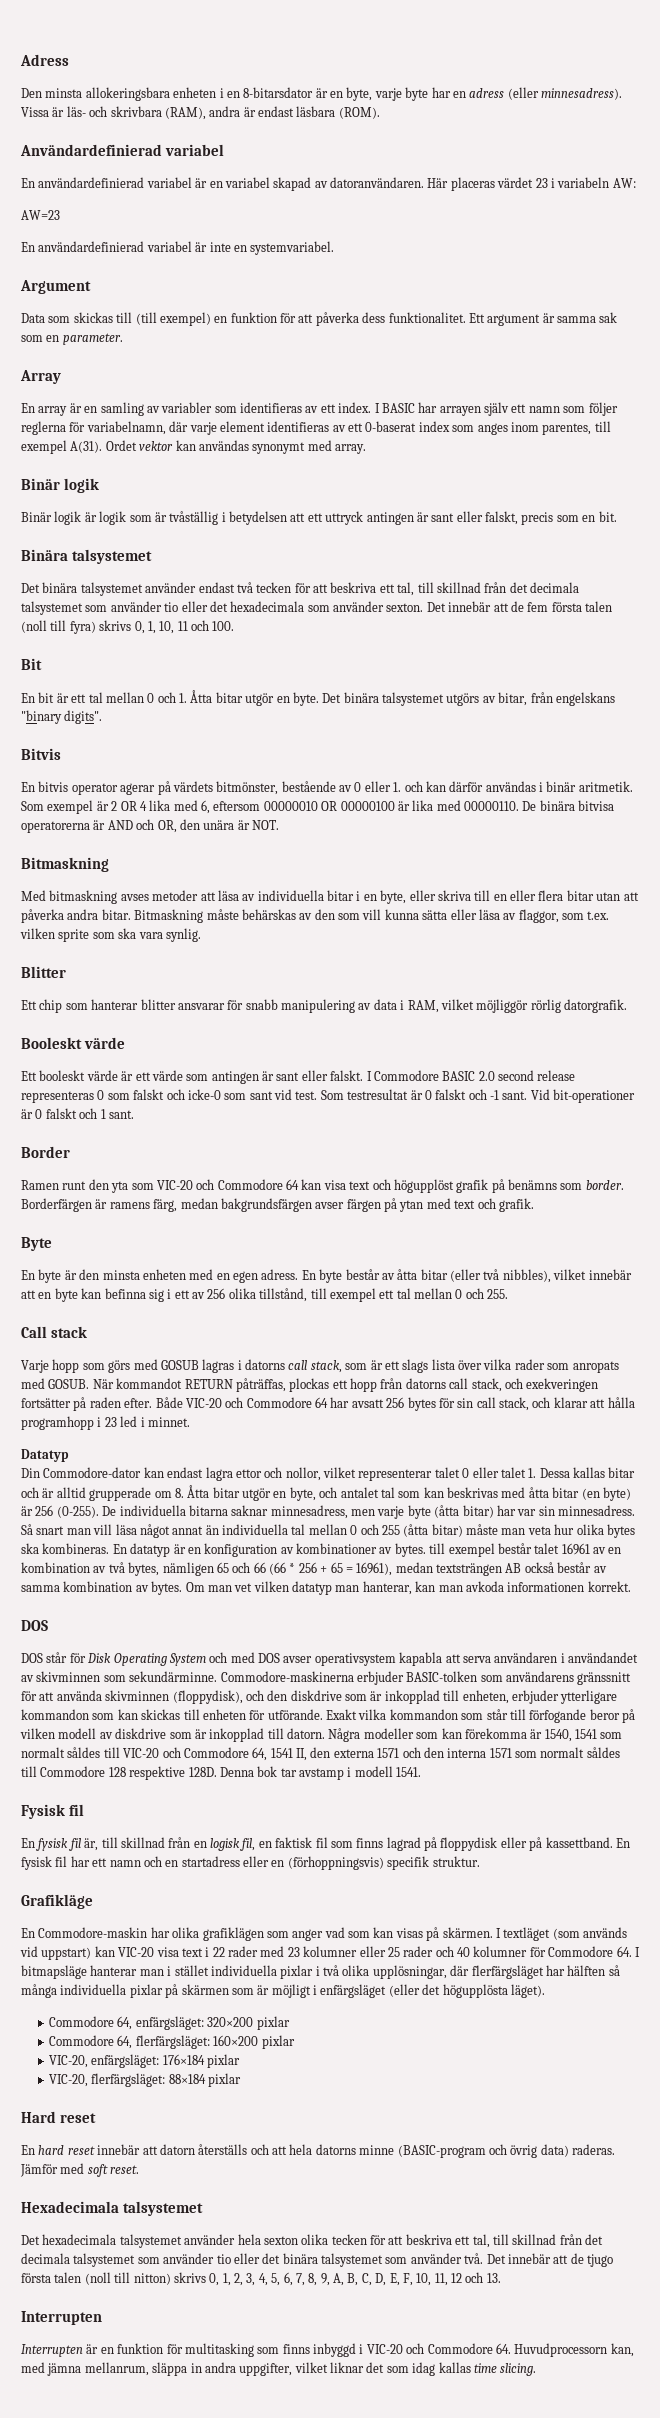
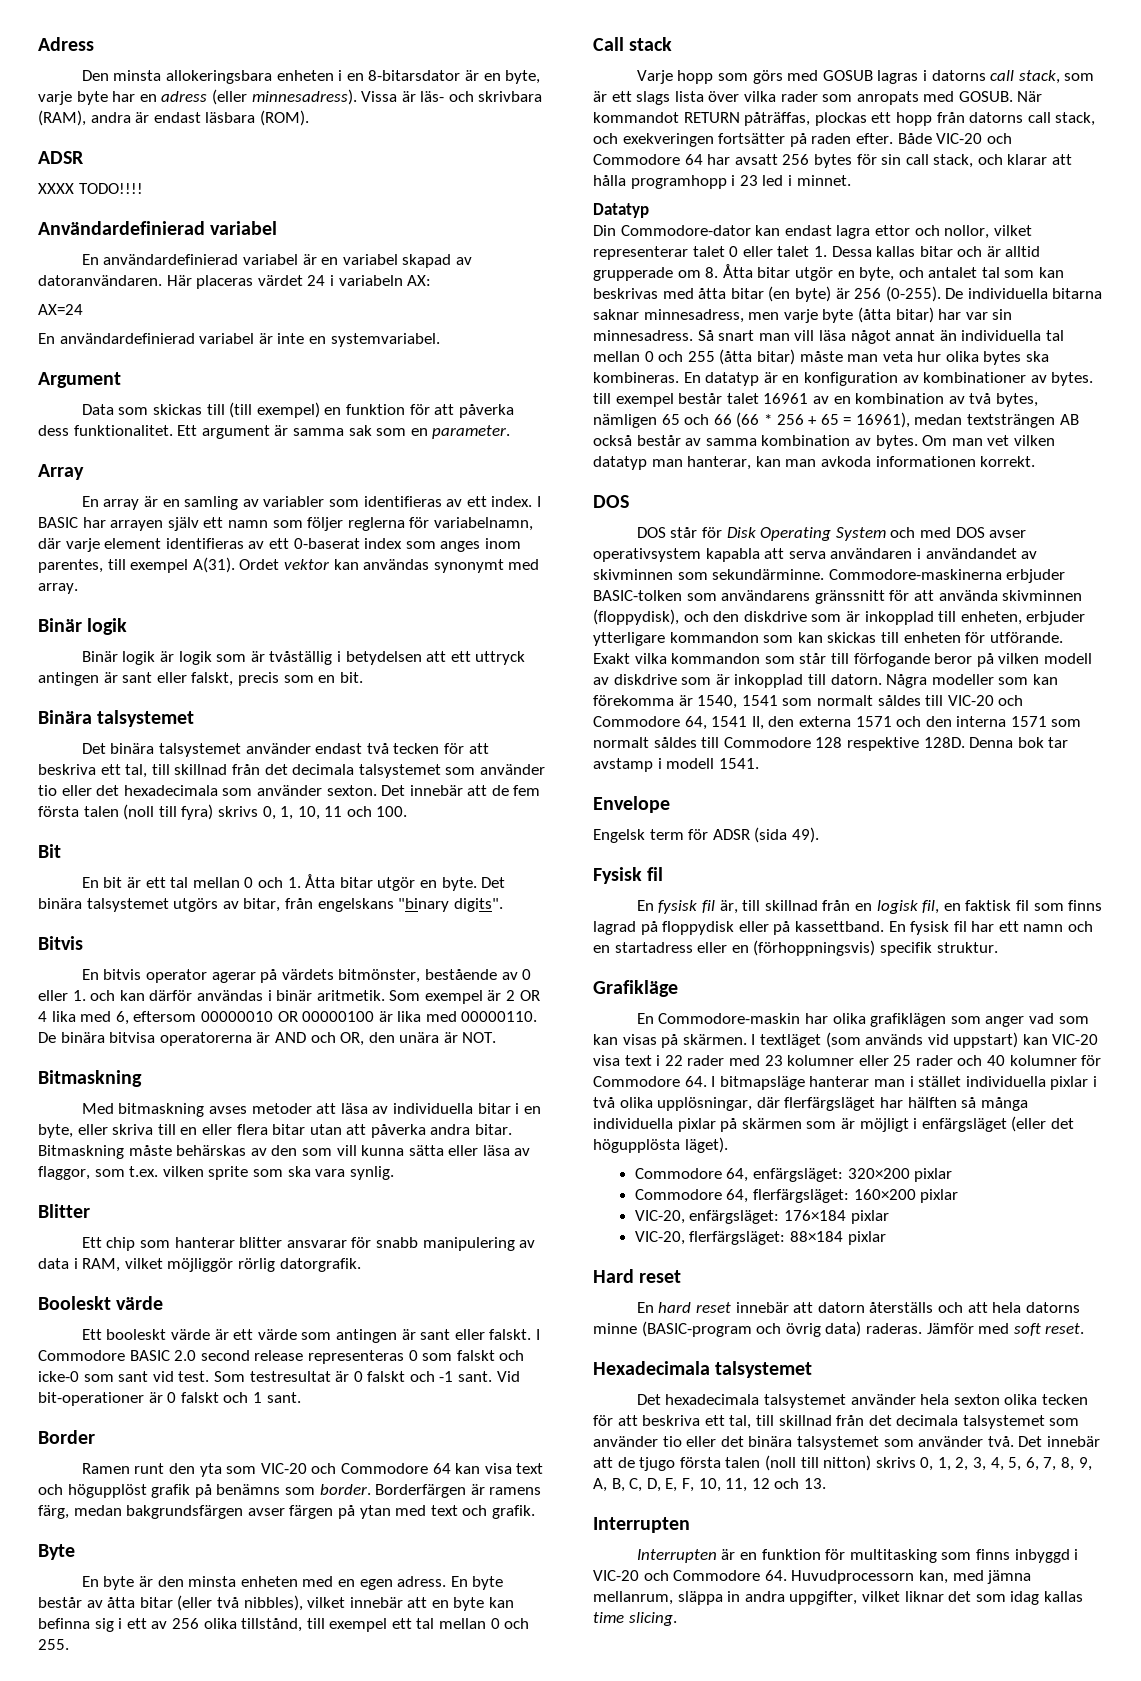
  Vissa är läs- och skrivbara (RAM), andra är endast läsbara (ROM).
+ ADSR
+ XXXX TODO!!!!
- Här placeras värdet 23 i variabeln AW:
- AW=23
+ Här placeras värdet 24 i variabeln AX:
+ AX=24
+ Envelope
+ Engelsk term för ADSR (sida 49).

